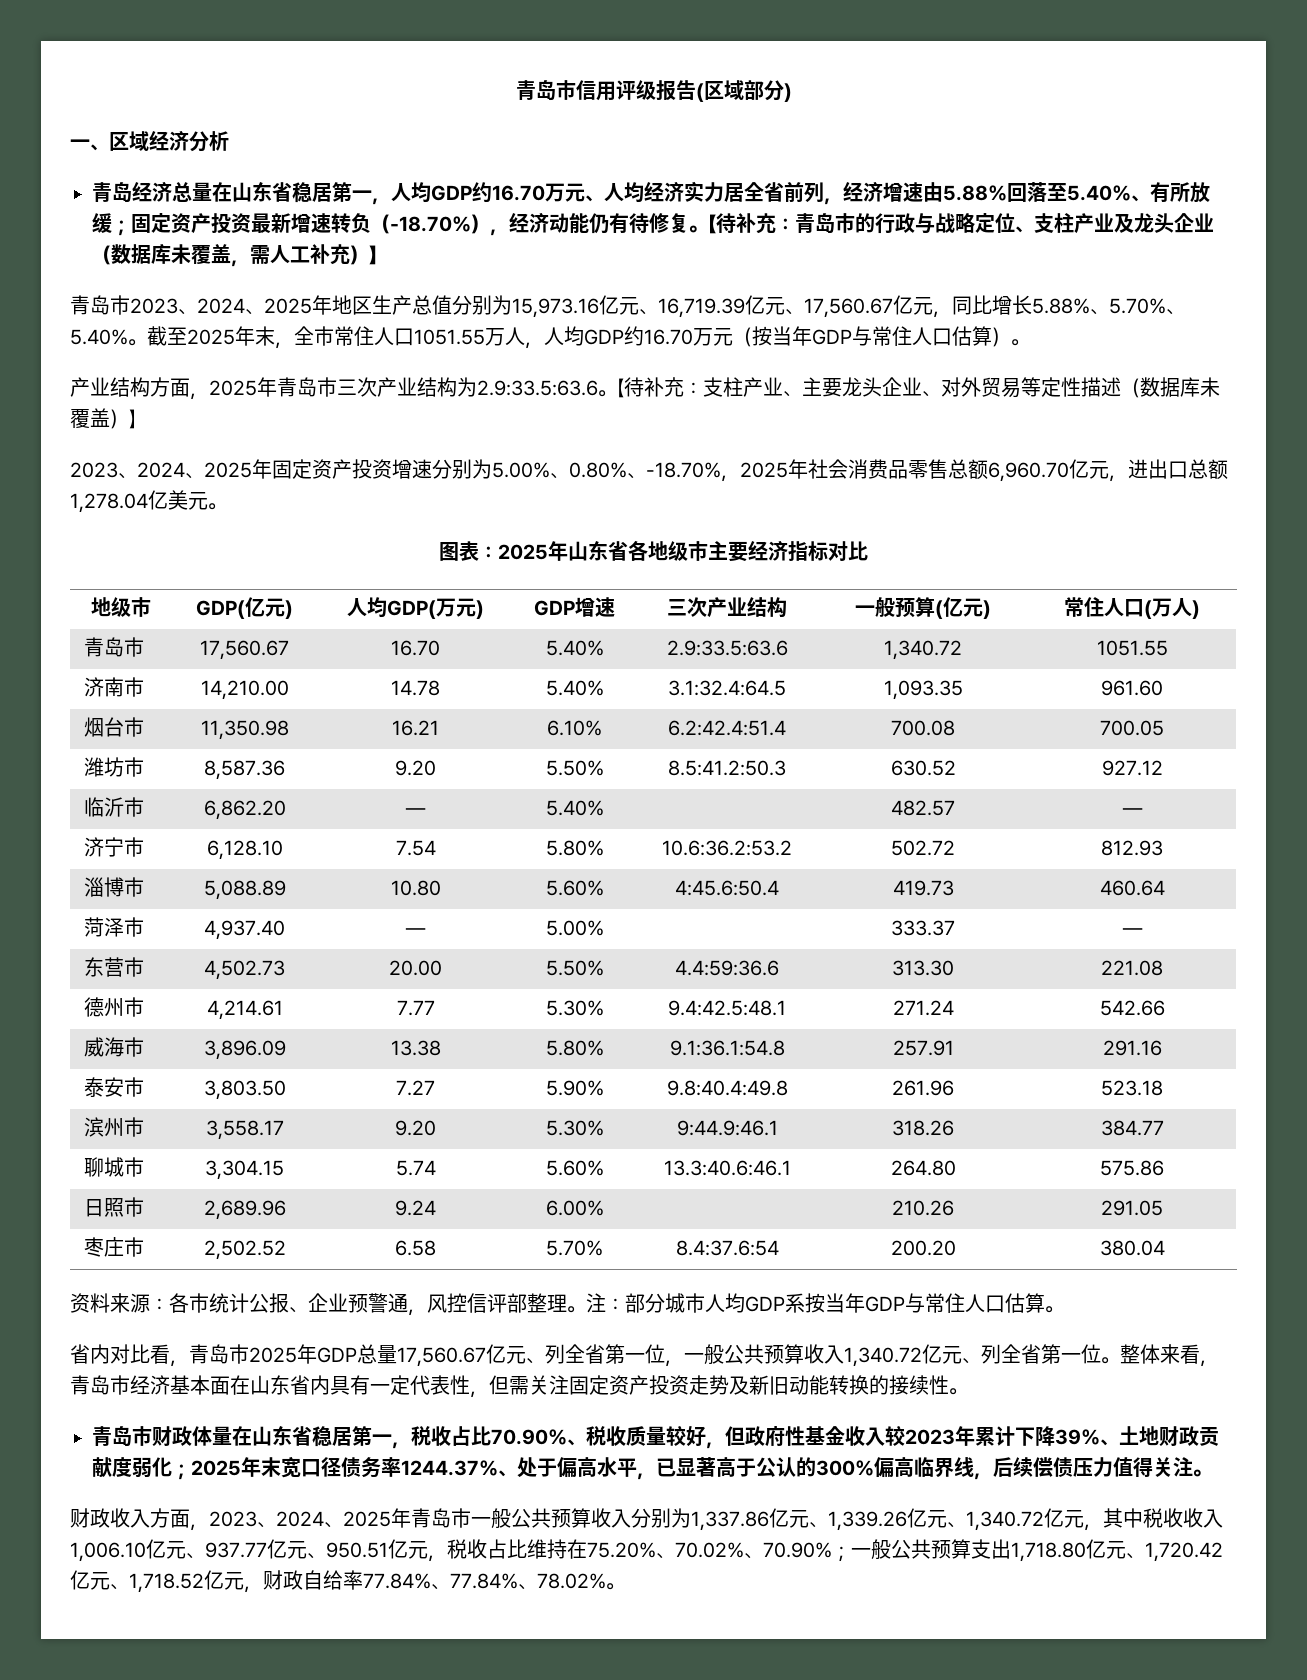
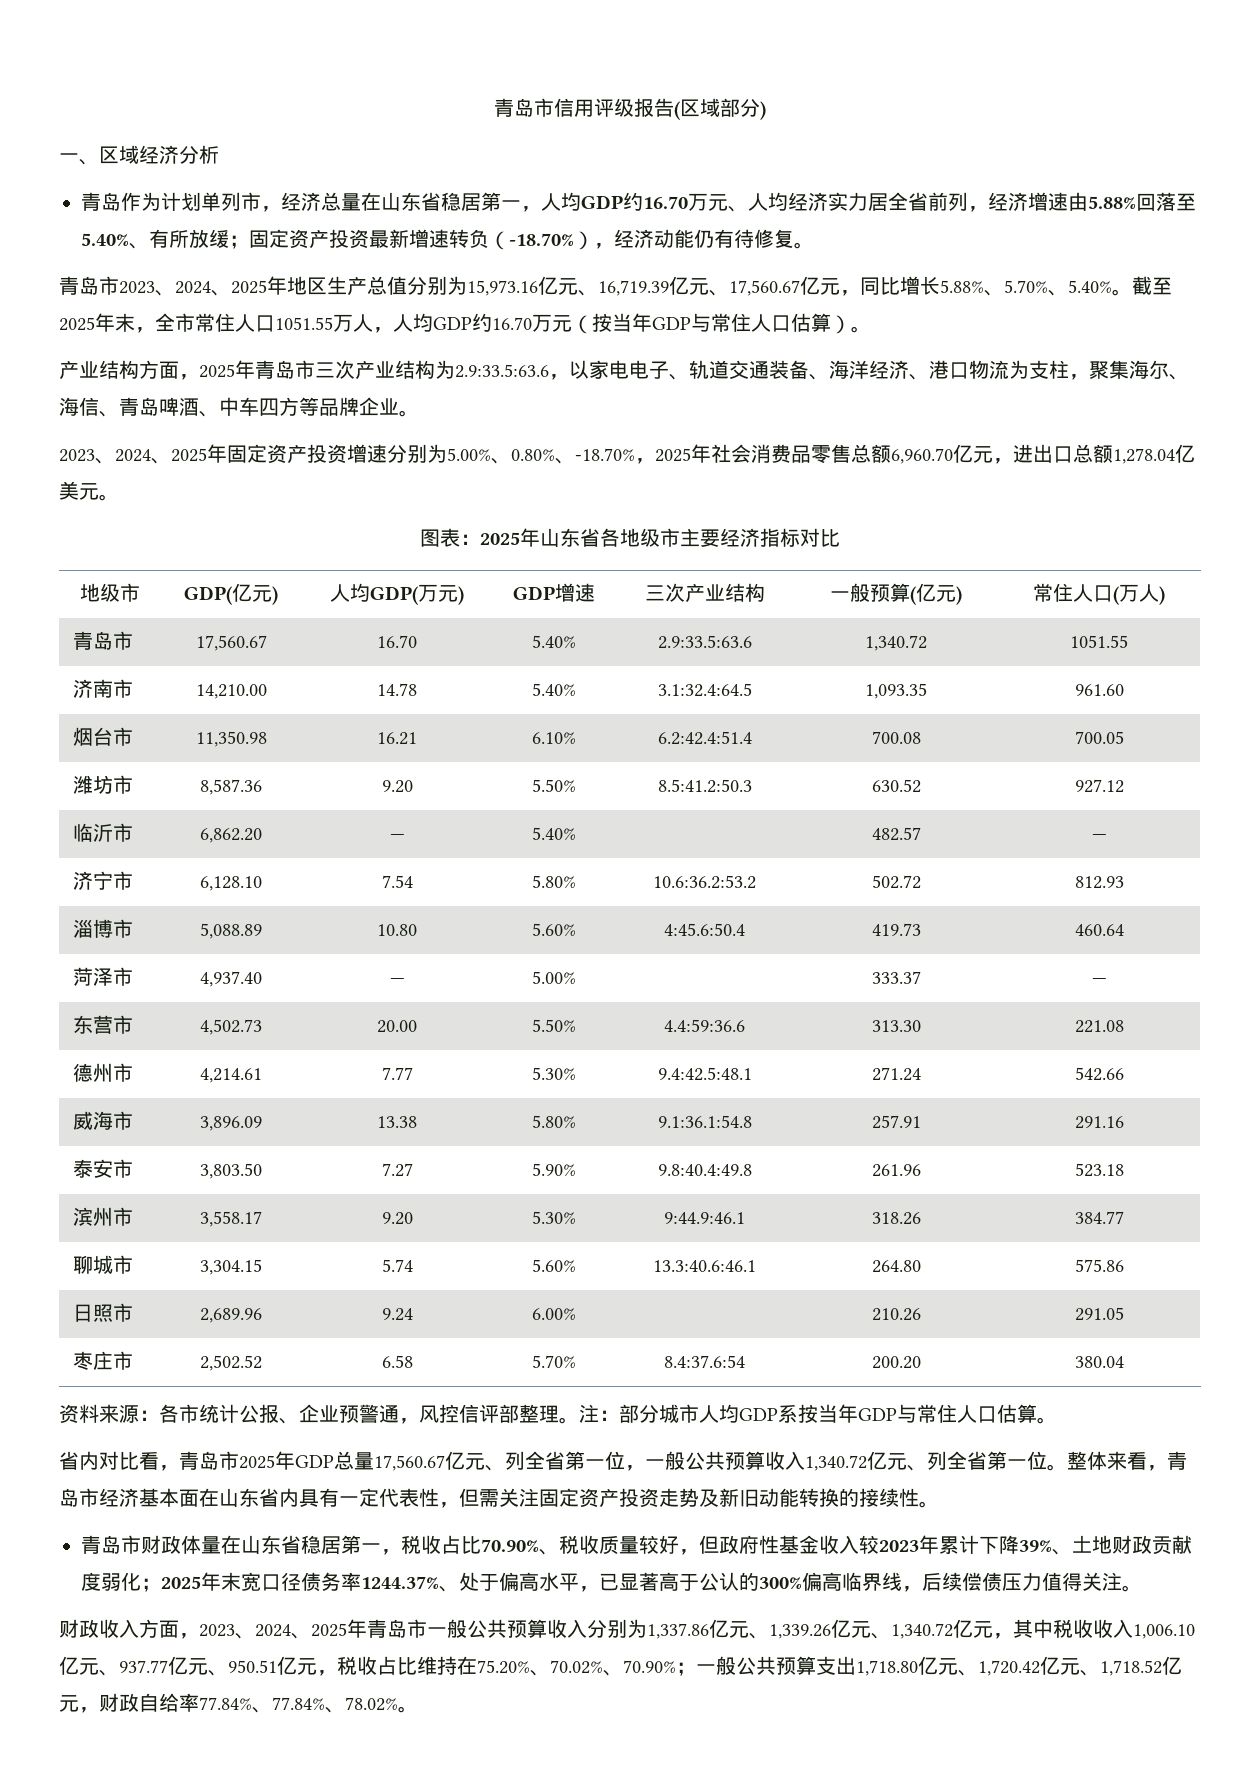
- 青岛经济总量在山东省稳居第一，人均GDP约16.70万元、人均经济实力居全省前列，经济增速由5.88%回落至5.40%、有所放缓；固定资产投资最新增速转负（-18.70%），经济动能仍有待修复。【待补充：青岛市的行政与战略定位、支柱产业及龙头企业（数据库未覆盖，需人工补充）】
+ 青岛作为计划单列市，经济总量在山东省稳居第一，人均GDP约16.70万元、人均经济实力居全省前列，经济增速由5.88%回落至5.40%、有所放缓；固定资产投资最新增速转负（-18.70%），经济动能仍有待修复。
- 产业结构方面，2025年青岛市三次产业结构为2.9:33.5:63.6。【待补充：支柱产业、主要龙头企业、对外贸易等定性描述（数据库未覆盖）】
+ 产业结构方面，2025年青岛市三次产业结构为2.9:33.5:63.6，以家电电子、轨道交通装备、海洋经济、港口物流为支柱，聚集海尔、海信、青岛啤酒、中车四方等品牌企业。

